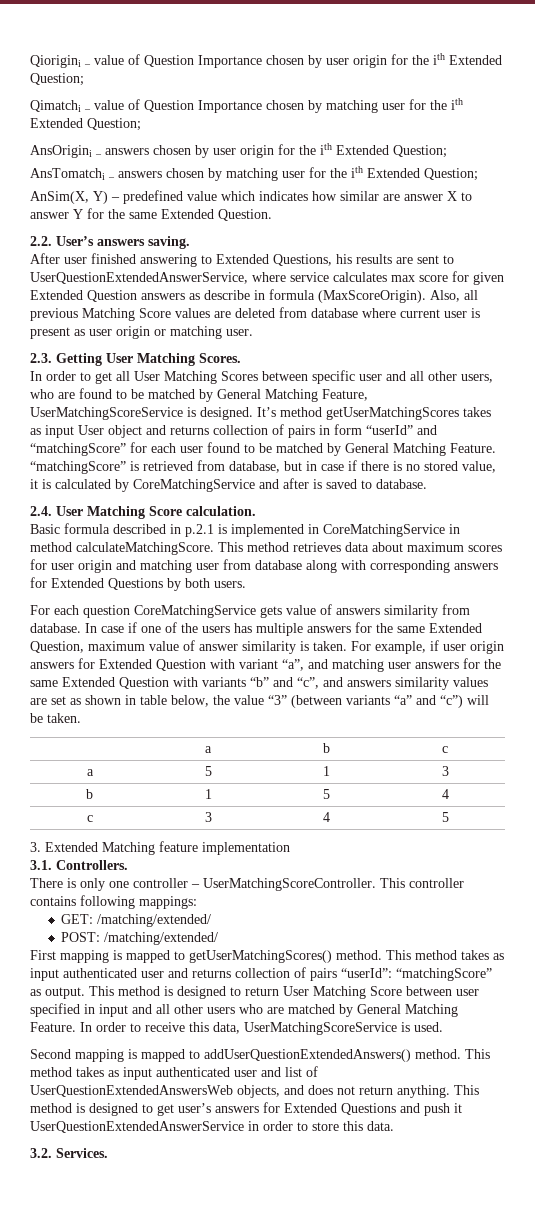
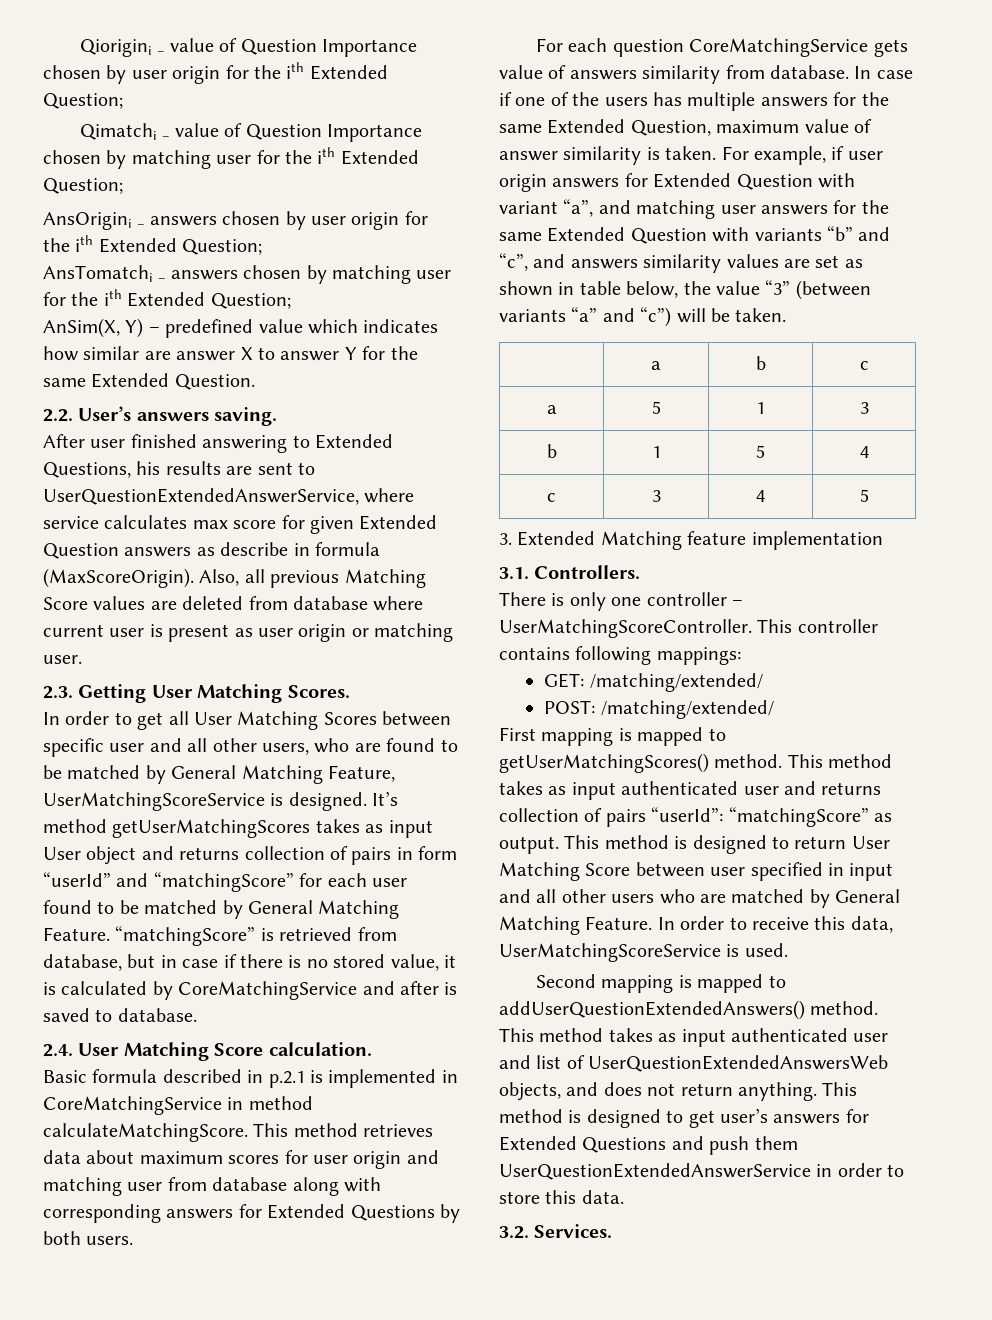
- This method is designed to get user’s answers for Extended Questions and push it UserQuestionExtendedAnswerService in order to store this data.
+ This method is designed to get user’s answers for Extended Questions and push them UserQuestionExtendedAnswerService in order to store this data.

